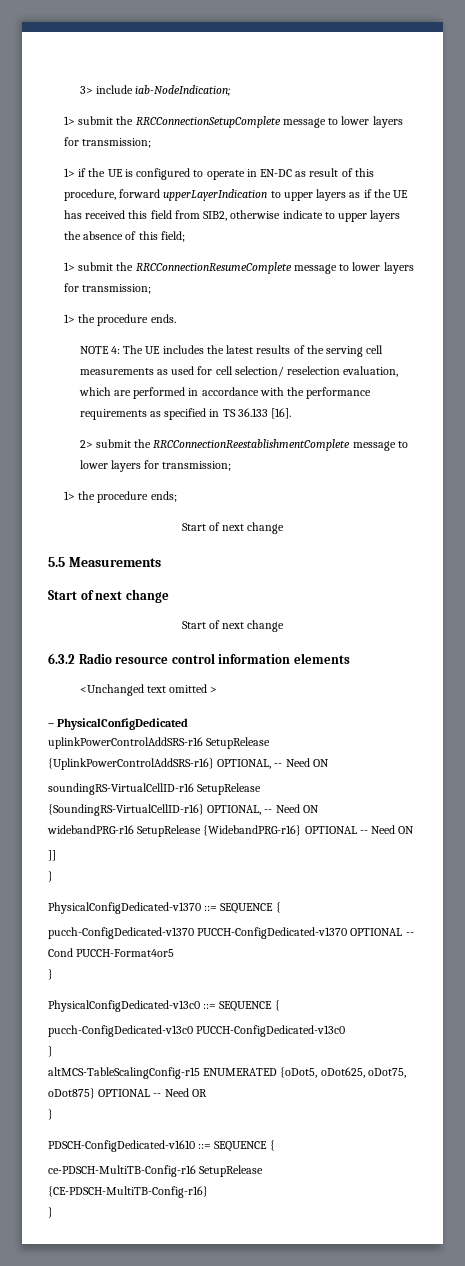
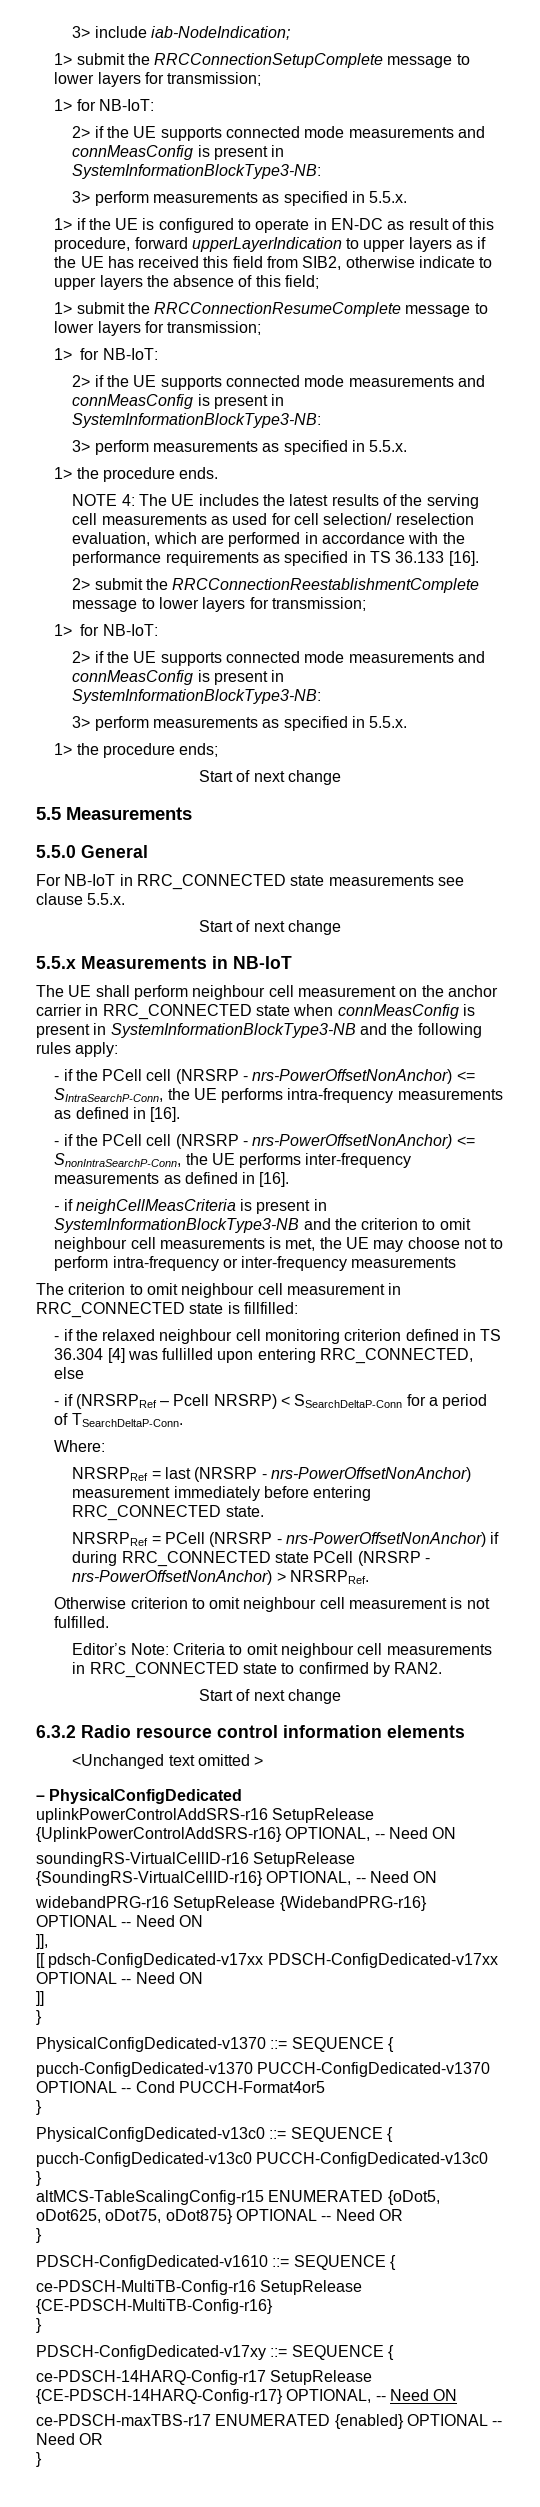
  1> submit the RRCConnectionSetupComplete message to lower layers for transmission;
+ 1> for NB-IoT:
+ 2> if the UE supports connected mode measurements and connMeasConfig is present in SystemInformationBlockType3-NB:
+ 3> perform measurements as specified in 5.5.x.
  1> submit the RRCConnectionResumeComplete message to lower layers for transmission;
+ 1> for NB-IoT:
+ 2> if the UE supports connected mode measurements and connMeasConfig is present in SystemInformationBlockType3-NB:
+ 3> perform measurements as specified in 5.5.x.
  2> submit the RRCConnectionReestablishmentComplete message to lower layers for transmission;
+ 1> for NB-IoT:
+ 2> if the UE supports connected mode measurements and connMeasConfig is present in SystemInformationBlockType3-NB:
+ 3> perform measurements as specified in 5.5.x.
  5.5 Measurements
+ 5.5.0 General
+ For NB-IoT in RRC_CONNECTED state measurements see clause 5.5.x.
  Start of next change
+ 5.5.x Measurements in NB-IoT
+ The UE shall perform neighbour cell measurement on the anchor carrier in RRC_CONNECTED state when connMeasConfig is present in SystemInformationBlockType3-NB and the following rules apply:
+ - if the PCell cell (NRSRP - nrs-PowerOffsetNonAnchor) <= SIntraSearchP-Conn, the UE performs intra-frequency measurements as defined in [16].
+ - if the PCell cell (NRSRP - nrs-PowerOffsetNonAnchor) <= SnonIntraSearchP-Conn, the UE performs inter-frequency measurements as defined in [16].
+ - if neighCellMeasCriteria is present in SystemInformationBlockType3-NB and the criterion to omit neighbour cell measurements is met, the UE may choose not to perform intra-frequency or inter-frequency measurements
+ The criterion to omit neighbour cell measurement in RRC_CONNECTED state is fillfilled:
+ - if the relaxed neighbour cell monitoring criterion defined in TS 36.304 [4] was fullilled upon entering RRC_CONNECTED, else
+ - if (NRSRPRef – Pcell NRSRP) < SSearchDeltaP-Conn for a period of TSearchDeltaP-Conn.
+ Where:
+ NRSRPRef = last (NRSRP - nrs-PowerOffsetNonAnchor) measurement immediately before entering RRC_CONNECTED state.
+ NRSRPRef = PCell (NRSRP - nrs-PowerOffsetNonAnchor) if during RRC_CONNECTED state PCell (NRSRP - nrs-PowerOffsetNonAnchor) > NRSRPRef.
+ Otherwise criterion to omit neighbour cell measurement is not fulfilled.
+ Editor’s Note: Criteria to omit neighbour cell measurements in RRC_CONNECTED state to confirmed by RAN2.
+ ]],
+ [[ pdsch-ConfigDedicated-v17xx PDSCH-ConfigDedicated-v17xx OPTIONAL -- Need ON
+ PDSCH-ConfigDedicated-v17xy ::= SEQUENCE {
+ ce-PDSCH-14HARQ-Config-r17 SetupRelease {CE-PDSCH-14HARQ-Config-r17} OPTIONAL, -- Need ON
+ ce-PDSCH-maxTBS-r17 ENUMERATED {enabled} OPTIONAL -- Need OR
+ }

